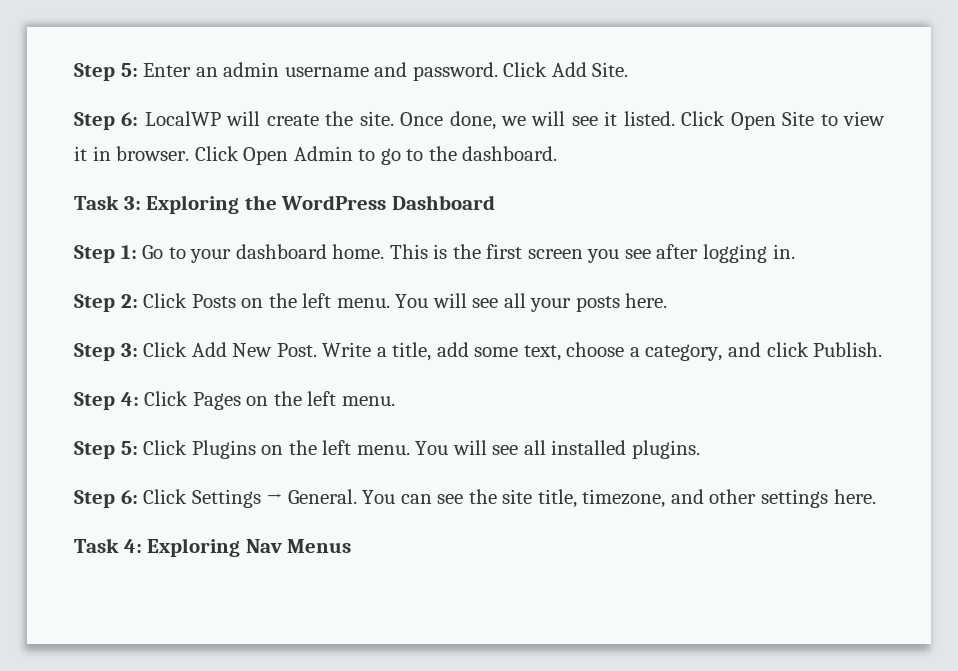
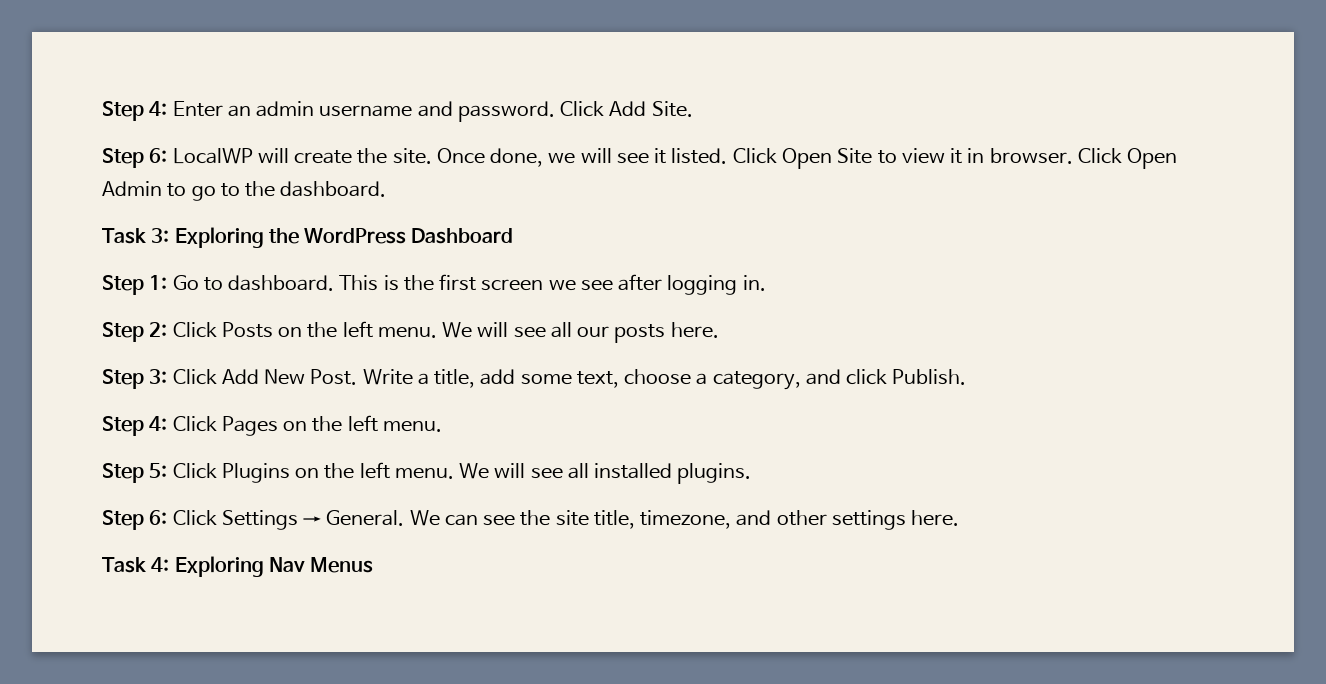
- Step 5: Enter an admin username and password.
+ Step 4: Enter an admin username and password.
- Step 1: Go to your dashboard home.
+ Step 1: Go to dashboard.
- This is the first screen you see after logging in.
+ This is the first screen we see after logging in.
- You will see all your posts here.
+ We will see all our posts here.
- You will see all installed plugins.
+ We will see all installed plugins.
- You can see the site title, timezone, and other settings here.
+ We can see the site title, timezone, and other settings here.

